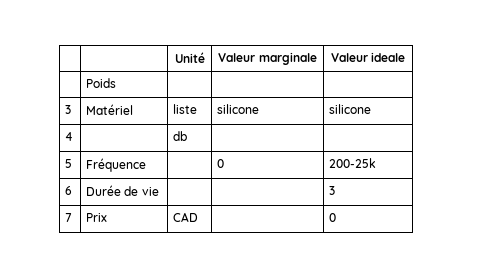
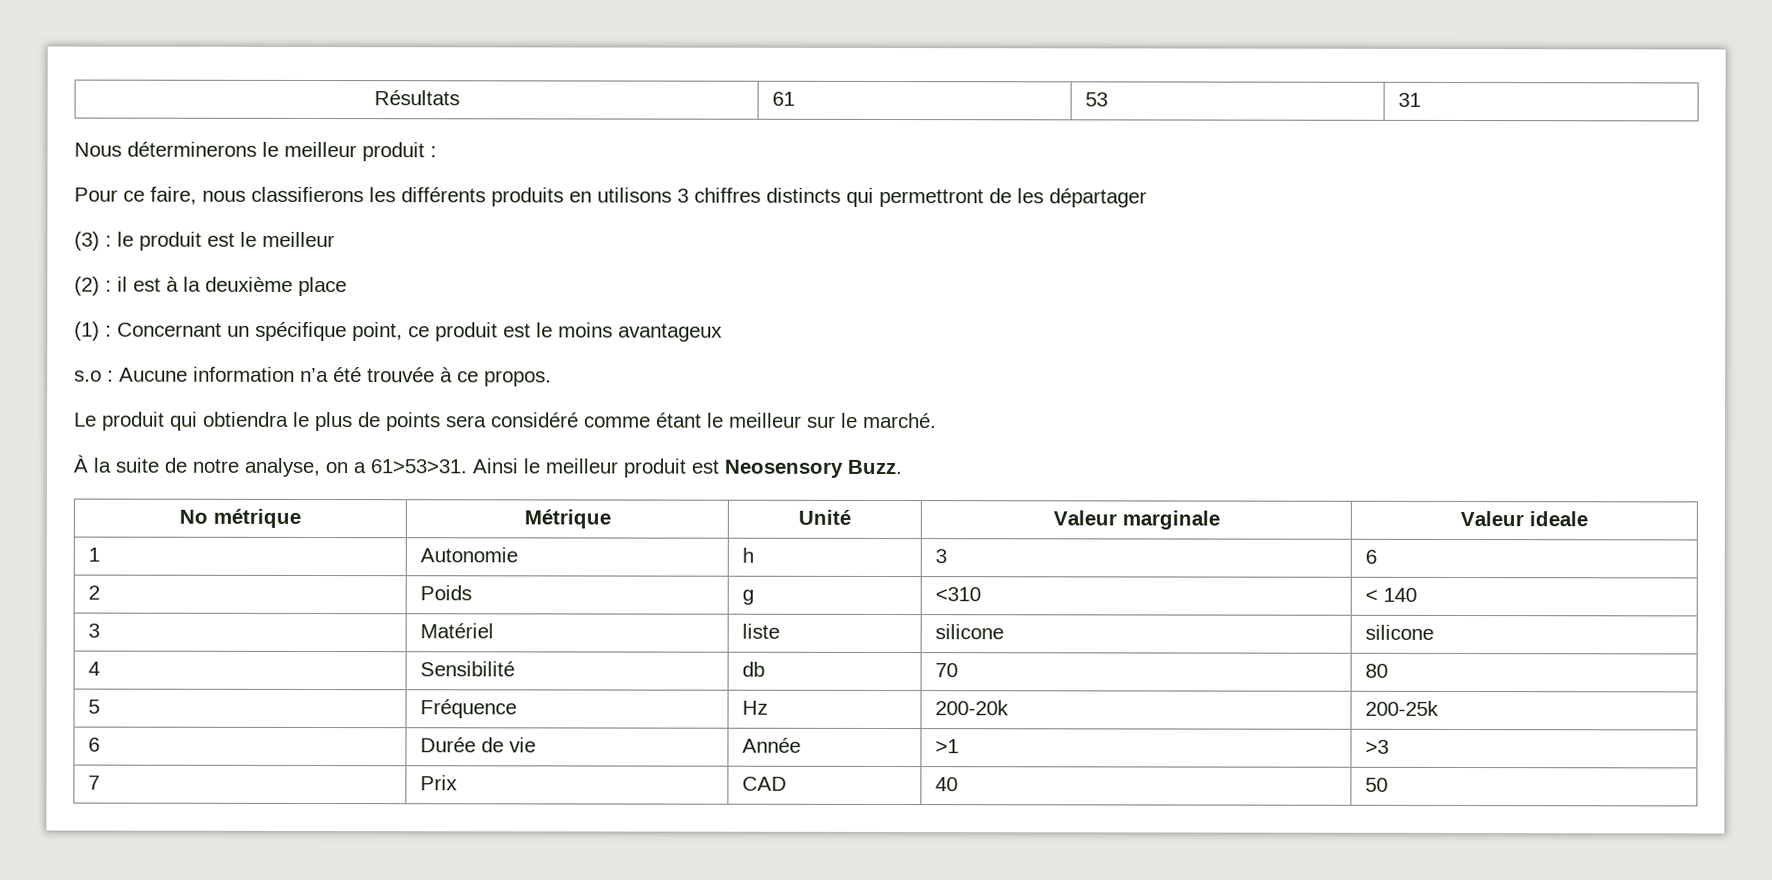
- | | Unité | Valeur marginale | Valeur ideale
+ Résultats | 61 | 53 | 31
+ Nous déterminerons le meilleur produit :
+ Pour ce faire, nous classifierons les différents produits en utilisons 3 chiffres distincts qui permettront de les départager
+ (3) : le produit est le meilleur
+ (2) : il est à la deuxième place
+ (1) : Concernant un spécifique point, ce produit est le moins avantageux
+ s.o : Aucune information n’a été trouvée à ce propos.
+ Le produit qui obtiendra le plus de points sera considéré comme étant le meilleur sur le marché.
+ À la suite de notre analyse, on a 61>53>31. Ainsi le meilleur produit est Neosensory Buzz.
+ No métrique | Métrique | Unité | Valeur marginale | Valeur ideale
- | Poids | | |
+ 1 | Autonomie | h | 3 | 6
+ 2 | Poids | g | <310 | < 140
- 4 | | db | |
+ 4 | Sensibilité | db | 70 | 80
- 5 | Fréquence | | 0 | 200-25k
+ 5 | Fréquence | Hz | 200-20k | 200-25k
- 6 | Durée de vie | | | 3
+ 6 | Durée de vie | Année | >1 | >3
- 7 | Prix | CAD | | 0
+ 7 | Prix | CAD | 40 | 50

